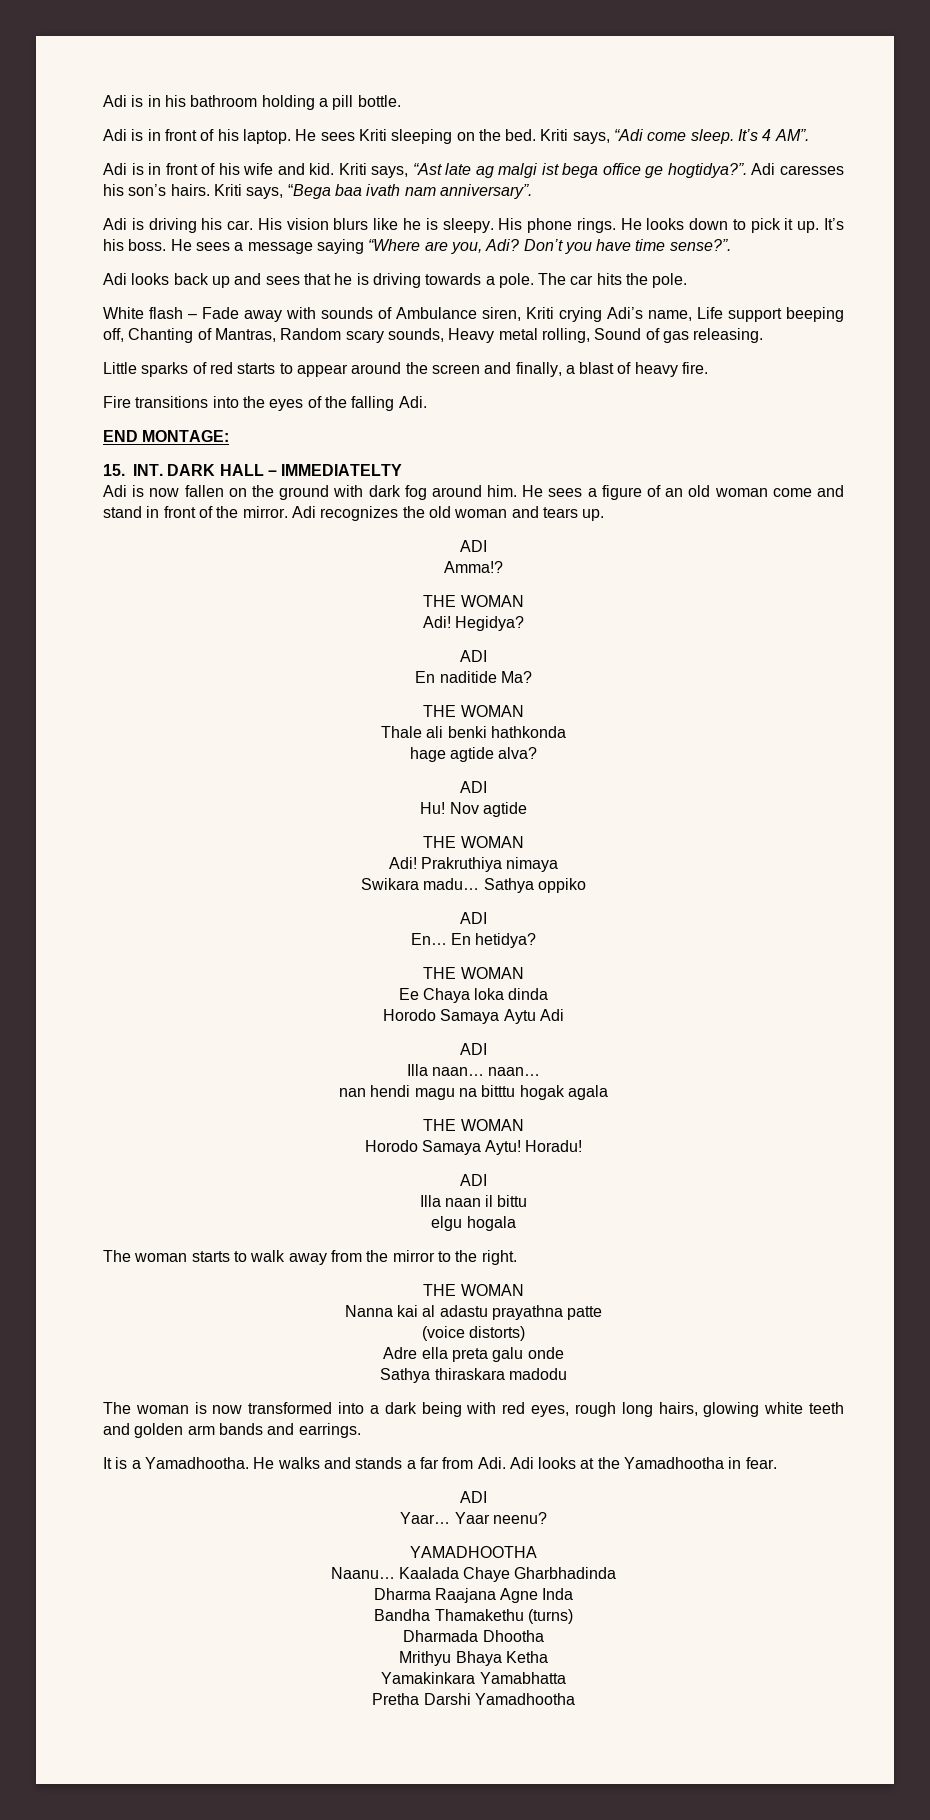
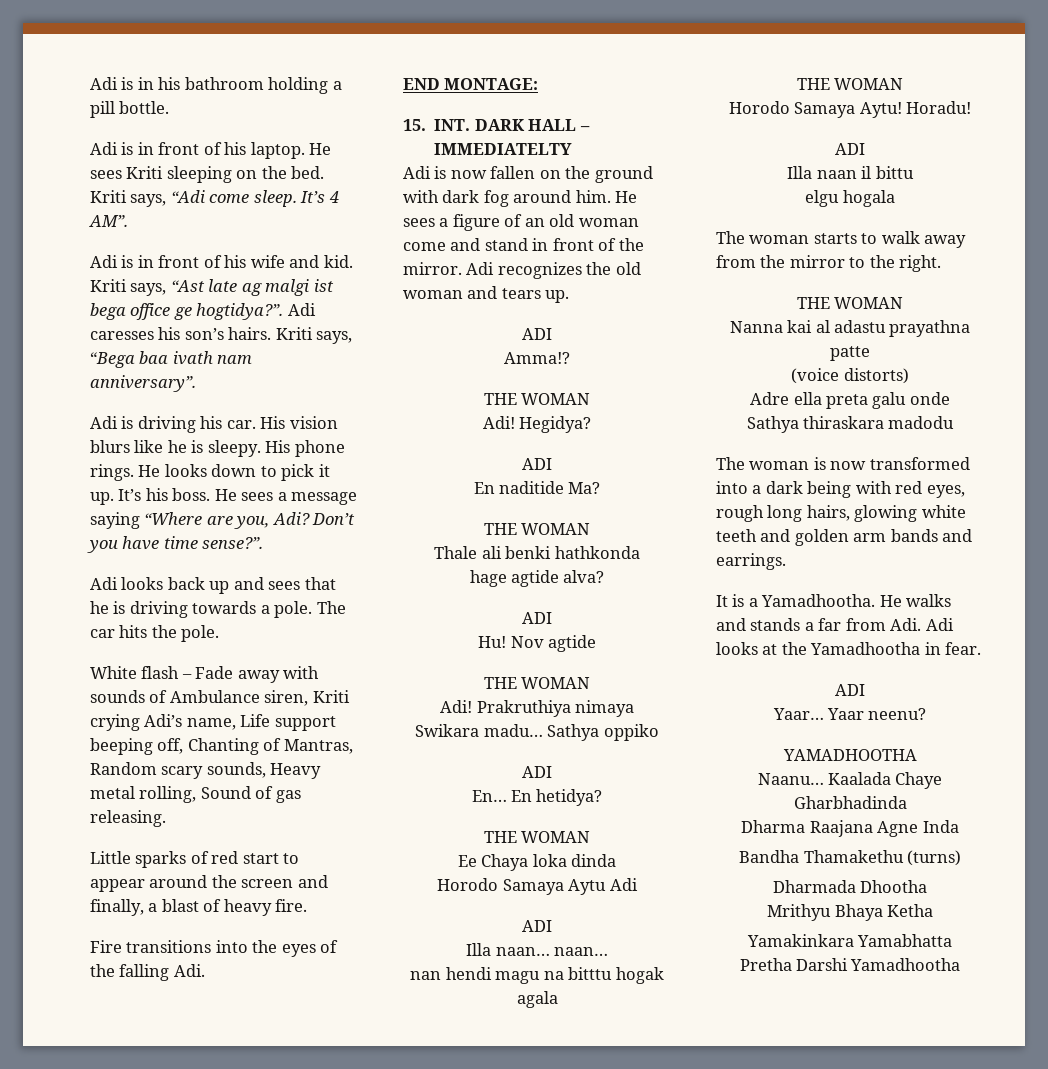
- Little sparks of red starts to appear around the screen and finally, a blast of heavy fire.
+ Little sparks of red start to appear around the screen and finally, a blast of heavy fire.

